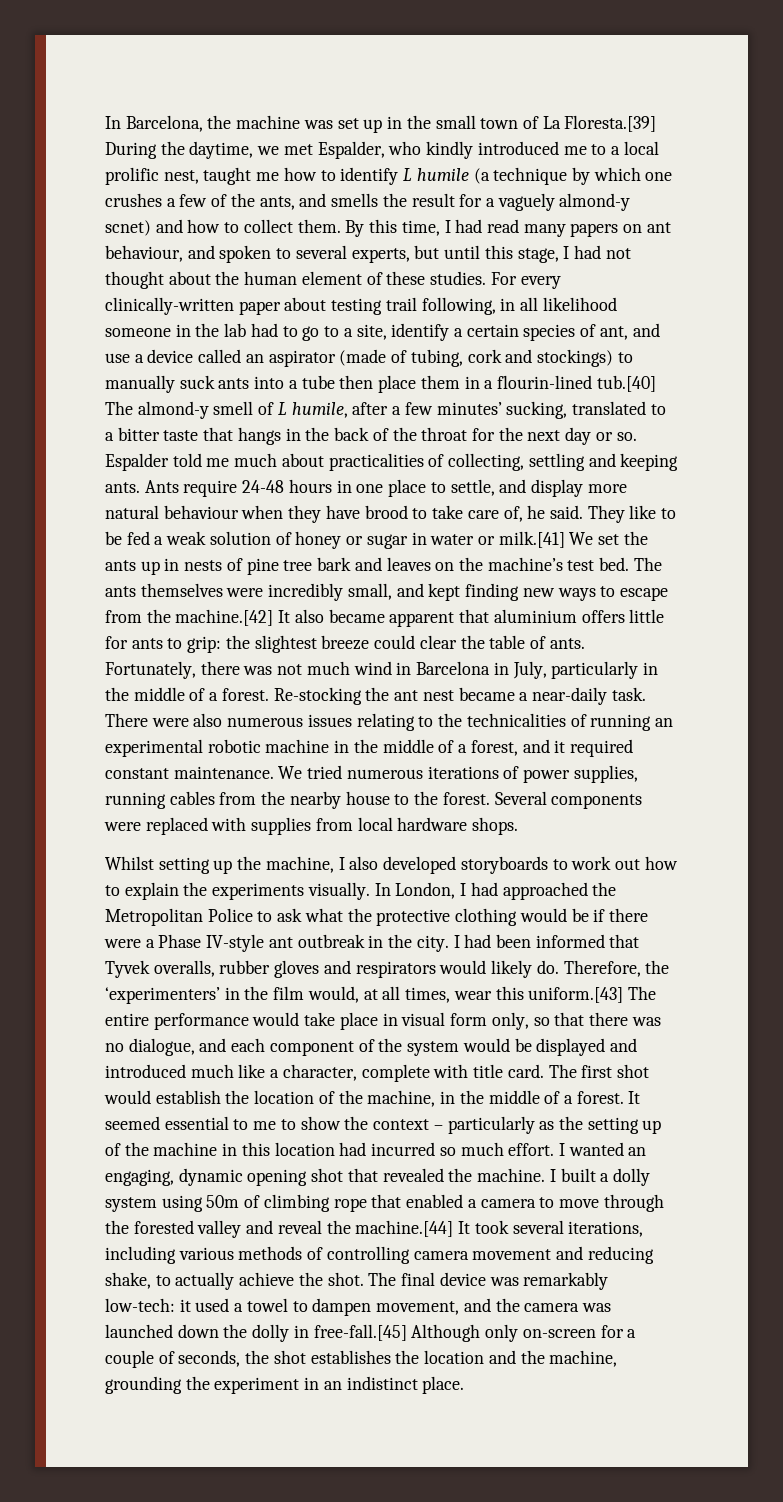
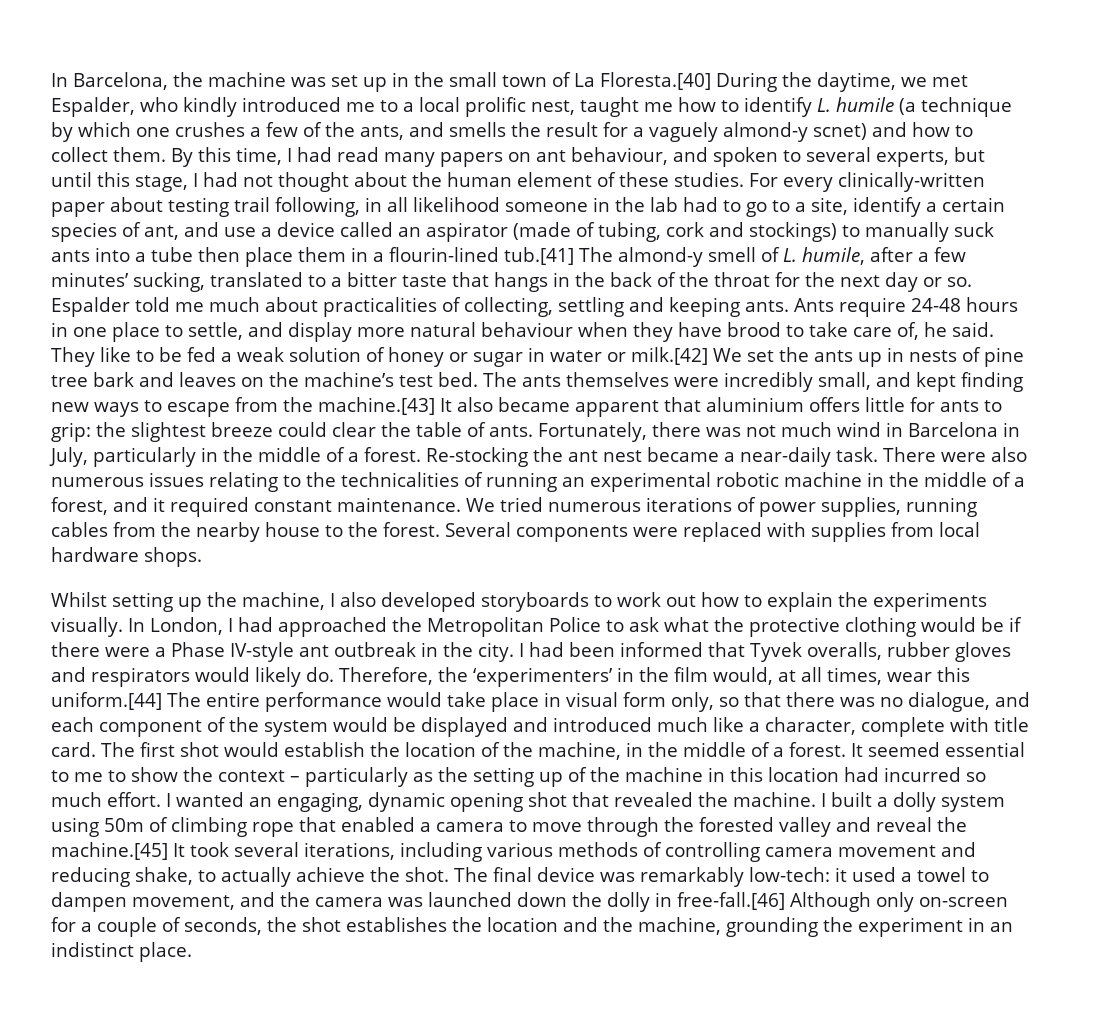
- In Barcelona, the machine was set up in the small town of La Floresta.[39] During the daytime, we met Espalder, who kindly introduced me to a local prolific nest, taught me how to identify L humile (a technique by which one crushes a few of the ants, and smells the result for a vaguely almond-y scnet) and how to collect them.
+ In Barcelona, the machine was set up in the small town of La Floresta.[40] During the daytime, we met Espalder, who kindly introduced me to a local prolific nest, taught me how to identify L. humile (a technique by which one crushes a few of the ants, and smells the result for a vaguely almond-y scnet) and how to collect them.
- For every clinically-written paper about testing trail following, in all likelihood someone in the lab had to go to a site, identify a certain species of ant, and use a device called an aspirator (made of tubing, cork and stockings) to manually suck ants into a tube then place them in a flourin-lined tub.[40] The almond-y smell of L humile, after a few minutes’ sucking, translated to a bitter taste that hangs in the back of the throat for the next day or so.
+ For every clinically-written paper about testing trail following, in all likelihood someone in the lab had to go to a site, identify a certain species of ant, and use a device called an aspirator (made of tubing, cork and stockings) to manually suck ants into a tube then place them in a flourin-lined tub.[41] The almond-y smell of L. humile, after a few minutes’ sucking, translated to a bitter taste that hangs in the back of the throat for the next day or so.
- They like to be fed a weak solution of honey or sugar in water or milk.[41] We set the ants up in nests of pine tree bark and leaves on the machine’s test bed.
+ They like to be fed a weak solution of honey or sugar in water or milk.[42] We set the ants up in nests of pine tree bark and leaves on the machine’s test bed.
- The ants themselves were incredibly small, and kept finding new ways to escape from the machine.[42] It also became apparent that aluminium offers little for ants to grip: the slightest breeze could clear the table of ants.
+ The ants themselves were incredibly small, and kept finding new ways to escape from the machine.[43] It also became apparent that aluminium offers little for ants to grip: the slightest breeze could clear the table of ants.
- Therefore, the ‘experimenters’ in the film would, at all times, wear this uniform.[43] The entire performance would take place in visual form only, so that there was no dialogue, and each component of the system would be displayed and introduced much like a character, complete with title card.
+ Therefore, the ‘experimenters’ in the film would, at all times, wear this uniform.[44] The entire performance would take place in visual form only, so that there was no dialogue, and each component of the system would be displayed and introduced much like a character, complete with title card.
- I built a dolly system using 50m of climbing rope that enabled a camera to move through the forested valley and reveal the machine.[44] It took several iterations, including various methods of controlling camera movement and reducing shake, to actually achieve the shot.
+ I built a dolly system using 50m of climbing rope that enabled a camera to move through the forested valley and reveal the machine.[45] It took several iterations, including various methods of controlling camera movement and reducing shake, to actually achieve the shot.
- The final device was remarkably low-tech: it used a towel to dampen movement, and the camera was launched down the dolly in free-fall.[45] Although only on-screen for a couple of seconds, the shot establishes the location and the machine, grounding the experiment in an indistinct place.
+ The final device was remarkably low-tech: it used a towel to dampen movement, and the camera was launched down the dolly in free-fall.[46] Although only on-screen for a couple of seconds, the shot establishes the location and the machine, grounding the experiment in an indistinct place.

